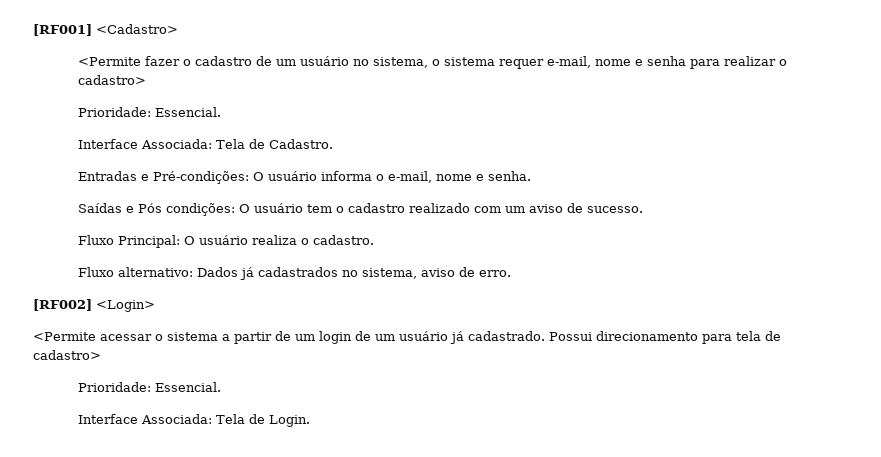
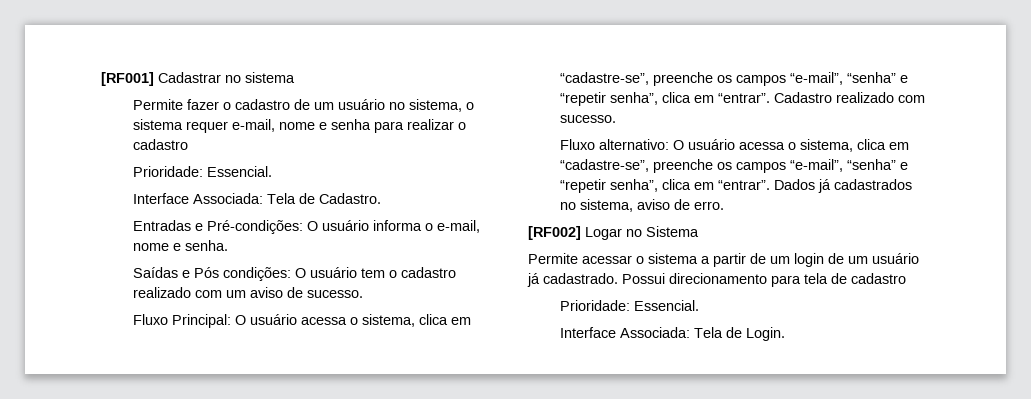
- [RF001] <Cadastro>
- <Permite fazer o cadastro de um usuário no sistema, o sistema requer e-mail, nome e senha para realizar o cadastro>
+ [RF001] Cadastrar no sistema
+ Permite fazer o cadastro de um usuário no sistema, o sistema requer e-mail, nome e senha para realizar o cadastro
- Fluxo Principal: O usuário realiza o cadastro.
- Fluxo alternativo: Dados já cadastrados no sistema, aviso de erro.
+ Fluxo Principal: O usuário acessa o sistema, clica em “cadastre-se”, preenche os campos “e-mail”, “senha” e “repetir senha”, clica em “entrar”. Cadastro realizado com sucesso.
+ Fluxo alternativo: O usuário acessa o sistema, clica em “cadastre-se”, preenche os campos “e-mail”, “senha” e “repetir senha”, clica em “entrar”. Dados já cadastrados no sistema, aviso de erro.
- [RF002] <Login>
- <Permite acessar o sistema a partir de um login de um usuário já cadastrado.
+ [RF002] Logar no Sistema
+ Permite acessar o sistema a partir de um login de um usuário já cadastrado.
- Possui direcionamento para tela de cadastro>
+ Possui direcionamento para tela de cadastro

